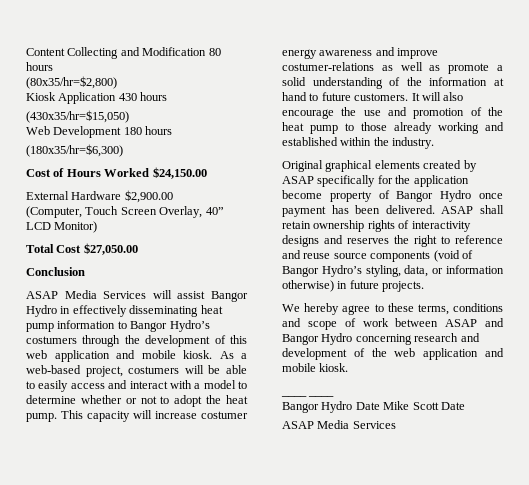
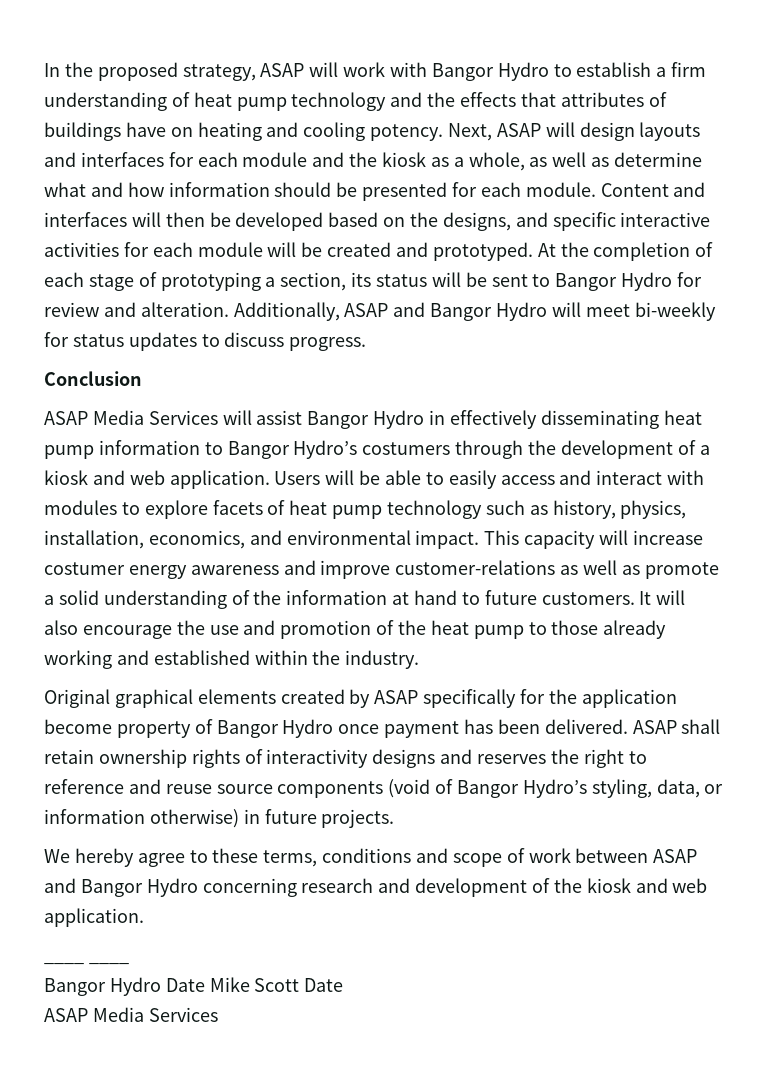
- Content Collecting and Modification 80 hours
- (80x35/hr=$2,800)
- Kiosk Application 430 hours
- (430x35/hr=$15,050)
- Web Development 180 hours
- (180x35/hr=$6,300)
- Cost of Hours Worked $24,150.00
- External Hardware $2,900.00
- (Computer, Touch Screen Overlay, 40” LCD Monitor)
- Total Cost $27,050.00
+ In the proposed strategy, ASAP will work with Bangor Hydro to establish a firm understanding of heat pump technology and the effects that attributes of buildings have on heating and cooling potency. Next, ASAP will design layouts and interfaces for each module and the kiosk as a whole, as well as determine what and how information should be presented for each module. Content and interfaces will then be developed based on the designs, and specific interactive activities for each module will be created and prototyped. At the completion of each stage of prototyping a section, its status will be sent to Bangor Hydro for review and alteration. Additionally, ASAP and Bangor Hydro will meet bi-weekly for status updates to discuss progress.
- ASAP Media Services will assist Bangor Hydro in effectively disseminating heat pump information to Bangor Hydro’s costumers through the development of this web application and mobile kiosk. As a web-based project, costumers will be able to easily access and interact with a model to determine whether or not to adopt the heat pump.
+ ASAP Media Services will assist Bangor Hydro in effectively disseminating heat pump information to Bangor Hydro’s costumers through the development of a kiosk and web application. Users will be able to easily access and interact with modules to explore facets of heat pump technology such as history, physics, installation, economics, and environmental impact.
- This capacity will increase costumer energy awareness and improve costumer-relations as well as promote a solid understanding of the information at hand to future customers.
+ This capacity will increase costumer energy awareness and improve customer-relations as well as promote a solid understanding of the information at hand to future customers.
- We hereby agree to these terms, conditions and scope of work between ASAP and Bangor Hydro concerning research and development of the web application and mobile kiosk.
+ We hereby agree to these terms, conditions and scope of work between ASAP and Bangor Hydro concerning research and development of the kiosk and web application.

